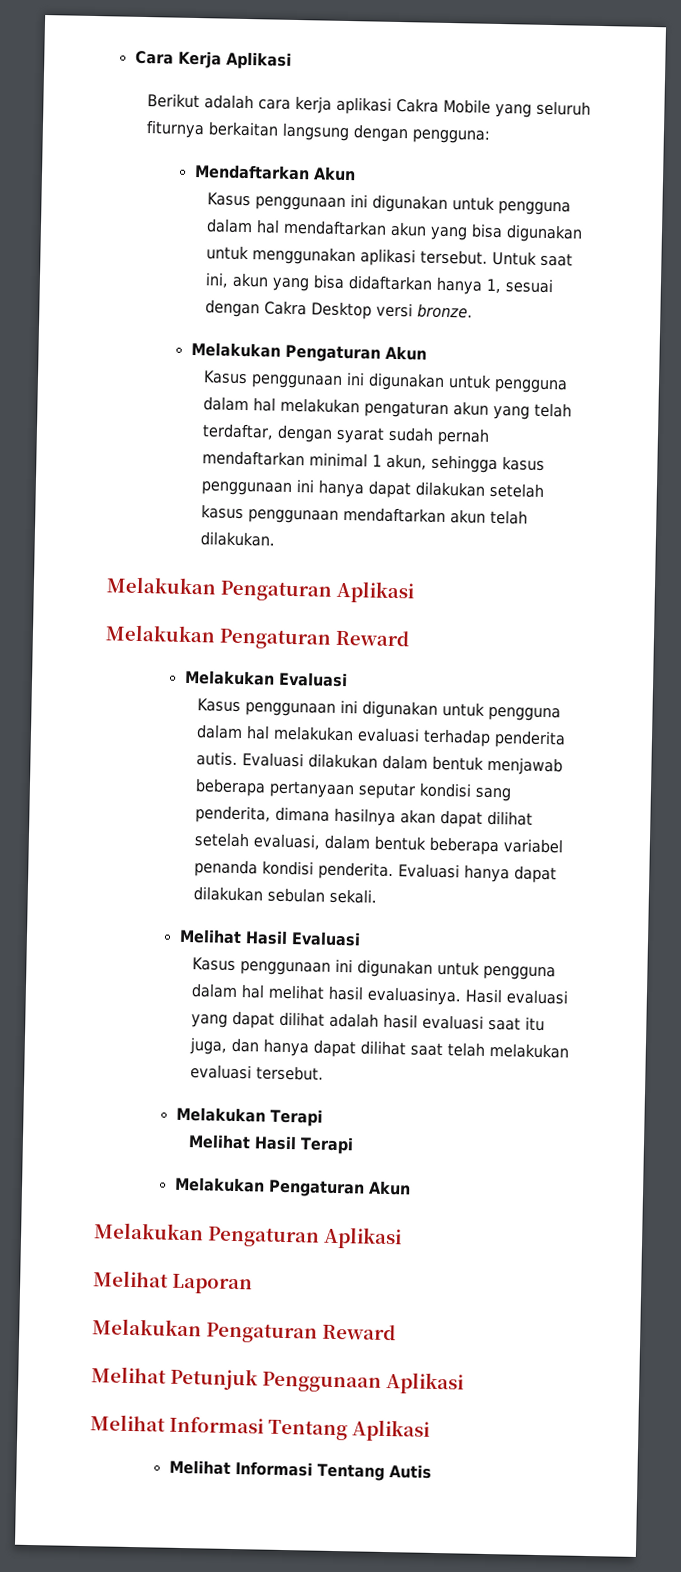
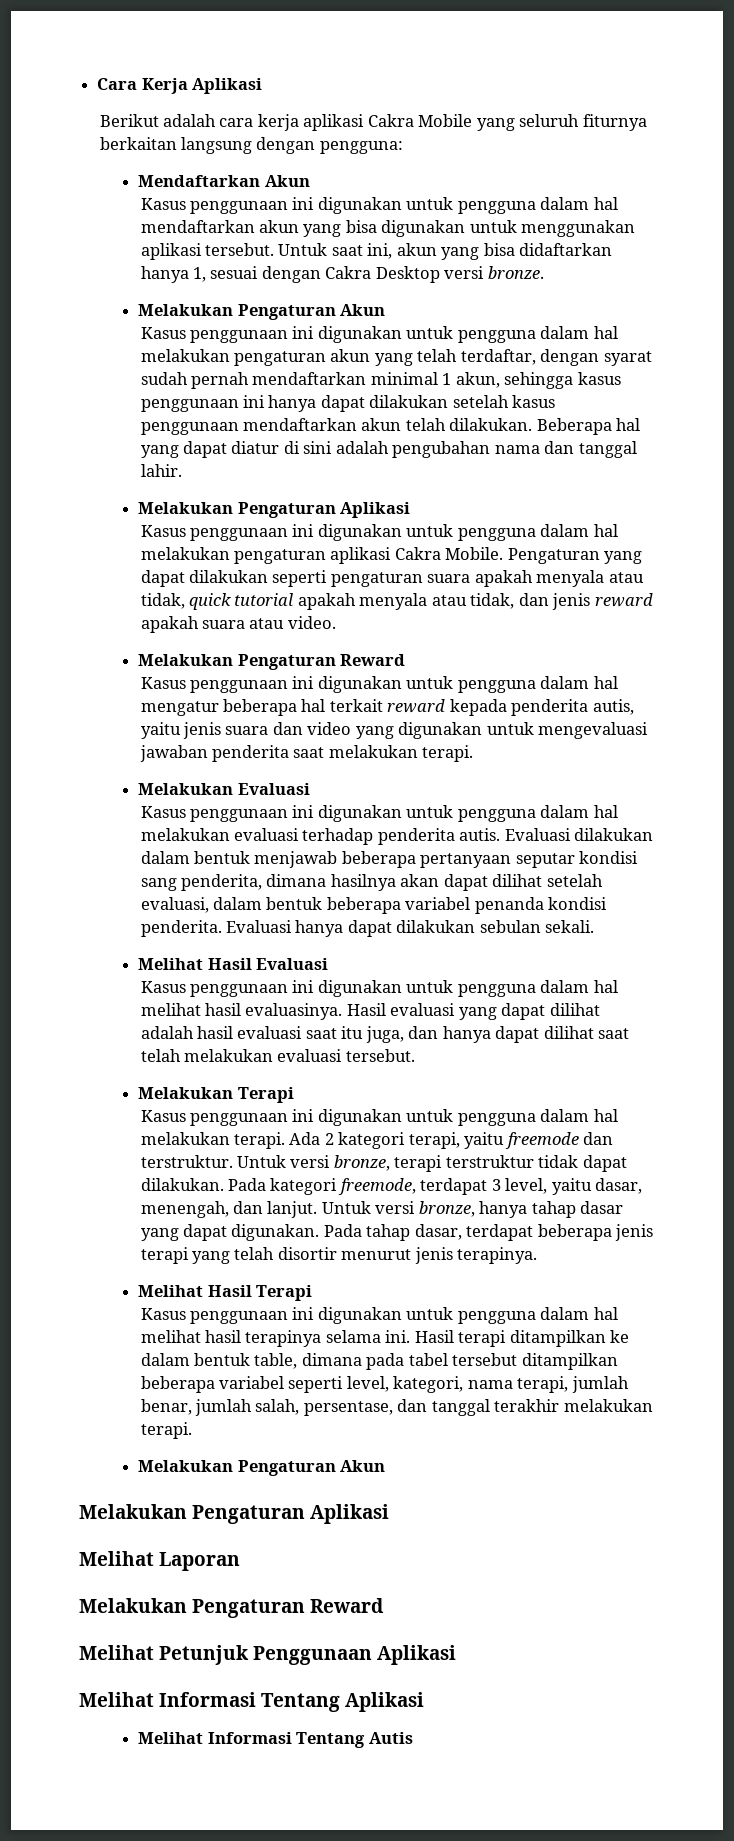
- Kasus penggunaan ini digunakan untuk pengguna dalam hal melakukan pengaturan akun yang telah terdaftar, dengan syarat sudah pernah mendaftarkan minimal 1 akun, sehingga kasus penggunaan ini hanya dapat dilakukan setelah kasus penggunaan mendaftarkan akun telah dilakukan.
+ Kasus penggunaan ini digunakan untuk pengguna dalam hal melakukan pengaturan akun yang telah terdaftar, dengan syarat sudah pernah mendaftarkan minimal 1 akun, sehingga kasus penggunaan ini hanya dapat dilakukan setelah kasus penggunaan mendaftarkan akun telah dilakukan. Beberapa hal yang dapat diatur di sini adalah pengubahan nama dan tanggal lahir.
  Melakukan Pengaturan Aplikasi
+ Kasus penggunaan ini digunakan untuk pengguna dalam hal melakukan pengaturan aplikasi Cakra Mobile. Pengaturan yang dapat dilakukan seperti pengaturan suara apakah menyala atau tidak, quick tutorial apakah menyala atau tidak, dan jenis reward apakah suara atau video.
  Melakukan Pengaturan Reward
+ Kasus penggunaan ini digunakan untuk pengguna dalam hal mengatur beberapa hal terkait reward kepada penderita autis, yaitu jenis suara dan video yang digunakan untuk mengevaluasi jawaban penderita saat melakukan terapi.
+ Kasus penggunaan ini digunakan untuk pengguna dalam hal melakukan terapi. Ada 2 kategori terapi, yaitu freemode dan terstruktur. Untuk versi bronze, terapi terstruktur tidak dapat dilakukan. Pada kategori freemode, terdapat 3 level, yaitu dasar, menengah, dan lanjut. Untuk versi bronze, hanya tahap dasar yang dapat digunakan. Pada tahap dasar, terdapat beberapa jenis terapi yang telah disortir menurut jenis terapinya.
  Melihat Hasil Terapi
+ Kasus penggunaan ini digunakan untuk pengguna dalam hal melihat hasil terapinya selama ini. Hasil terapi ditampilkan ke dalam bentuk table, dimana pada tabel tersebut ditampilkan beberapa variabel seperti level, kategori, nama terapi, jumlah benar, jumlah salah, persentase, dan tanggal terakhir melakukan terapi.

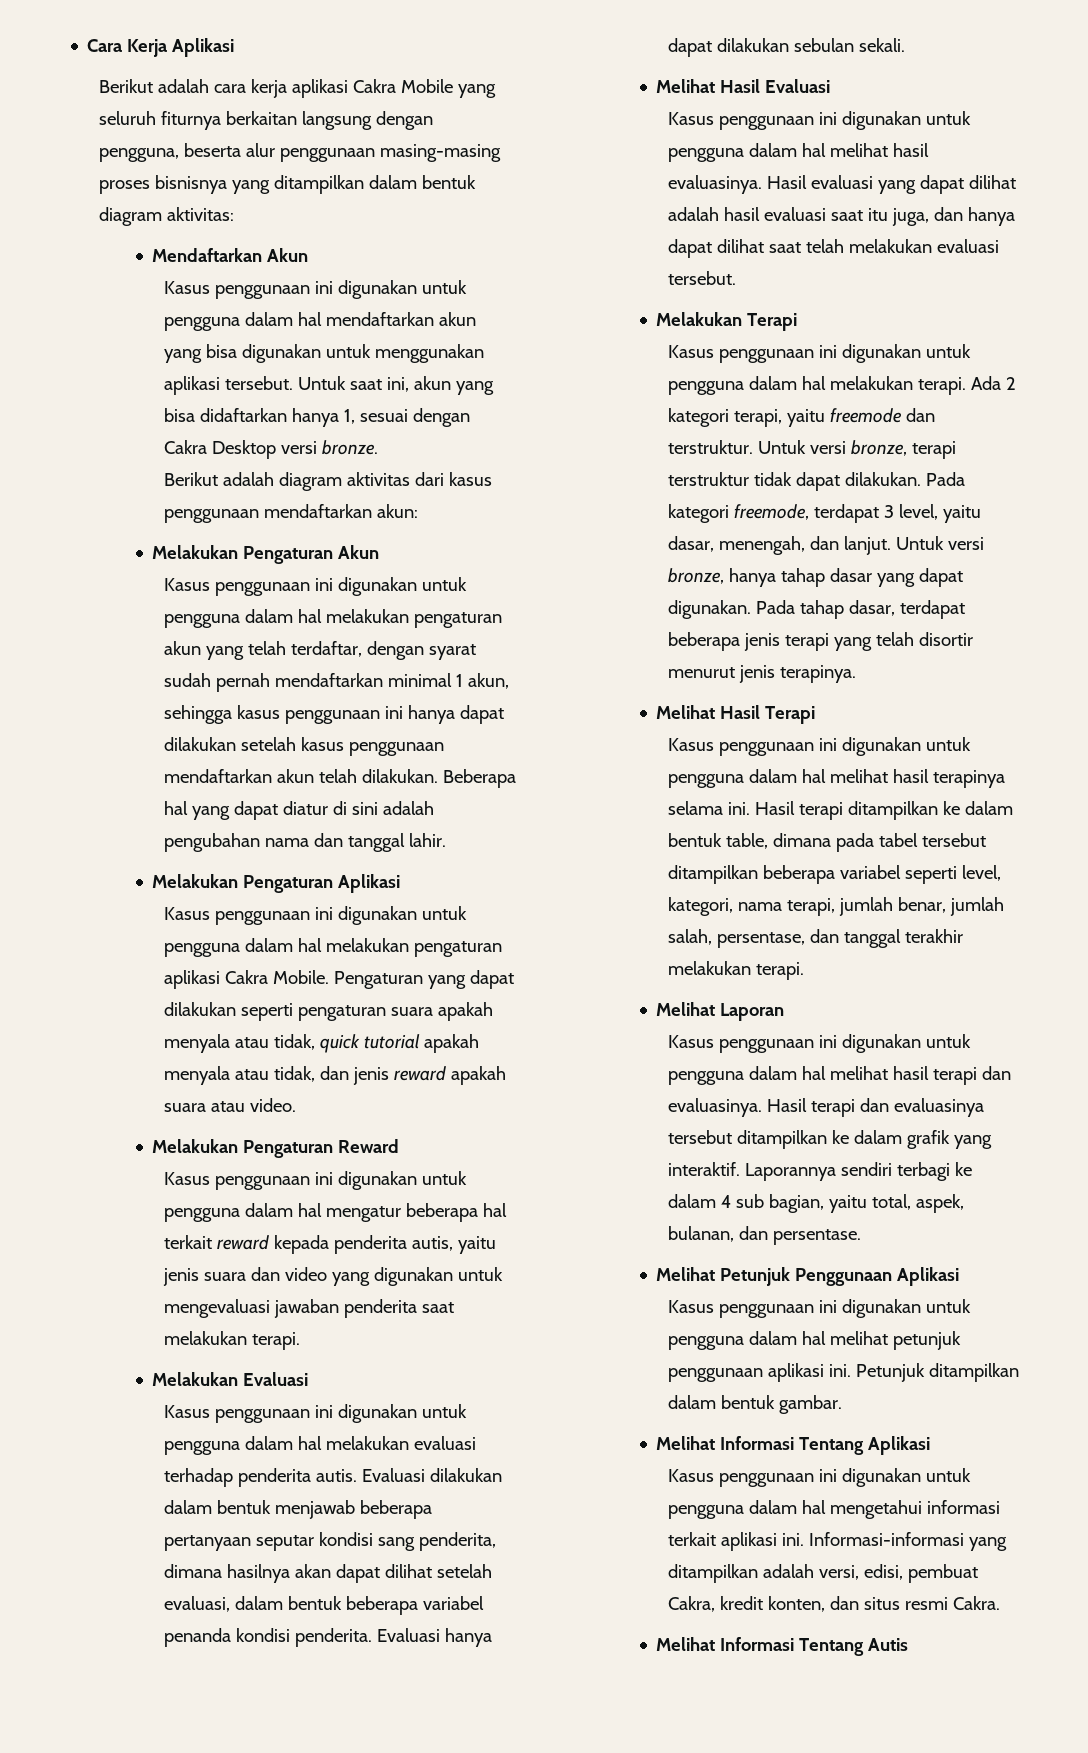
- Berikut adalah cara kerja aplikasi Cakra Mobile yang seluruh fiturnya berkaitan langsung dengan pengguna:
+ Berikut adalah cara kerja aplikasi Cakra Mobile yang seluruh fiturnya berkaitan langsung dengan pengguna, beserta alur penggunaan masing-masing proses bisnisnya yang ditampilkan dalam bentuk diagram aktivitas:
+ Berikut adalah diagram aktivitas dari kasus penggunaan mendaftarkan akun:
  Hasil terapi ditampilkan ke dalam bentuk table, dimana pada tabel tersebut ditampilkan beberapa variabel seperti level, kategori, nama terapi, jumlah benar, jumlah salah, persentase, dan tanggal terakhir melakukan terapi.
- Melakukan Pengaturan Akun
- Melakukan Pengaturan Aplikasi
  Melihat Laporan
- Melakukan Pengaturan Reward
+ Kasus penggunaan ini digunakan untuk pengguna dalam hal melihat hasil terapi dan evaluasinya. Hasil terapi dan evaluasinya tersebut ditampilkan ke dalam grafik yang interaktif. Laporannya sendiri terbagi ke dalam 4 sub bagian, yaitu total, aspek, bulanan, dan persentase.
  Melihat Petunjuk Penggunaan Aplikasi
+ Kasus penggunaan ini digunakan untuk pengguna dalam hal melihat petunjuk penggunaan aplikasi ini. Petunjuk ditampilkan dalam bentuk gambar.
  Melihat Informasi Tentang Aplikasi
+ Kasus penggunaan ini digunakan untuk pengguna dalam hal mengetahui informasi terkait aplikasi ini. Informasi-informasi yang ditampilkan adalah versi, edisi, pembuat Cakra, kredit konten, dan situs resmi Cakra.

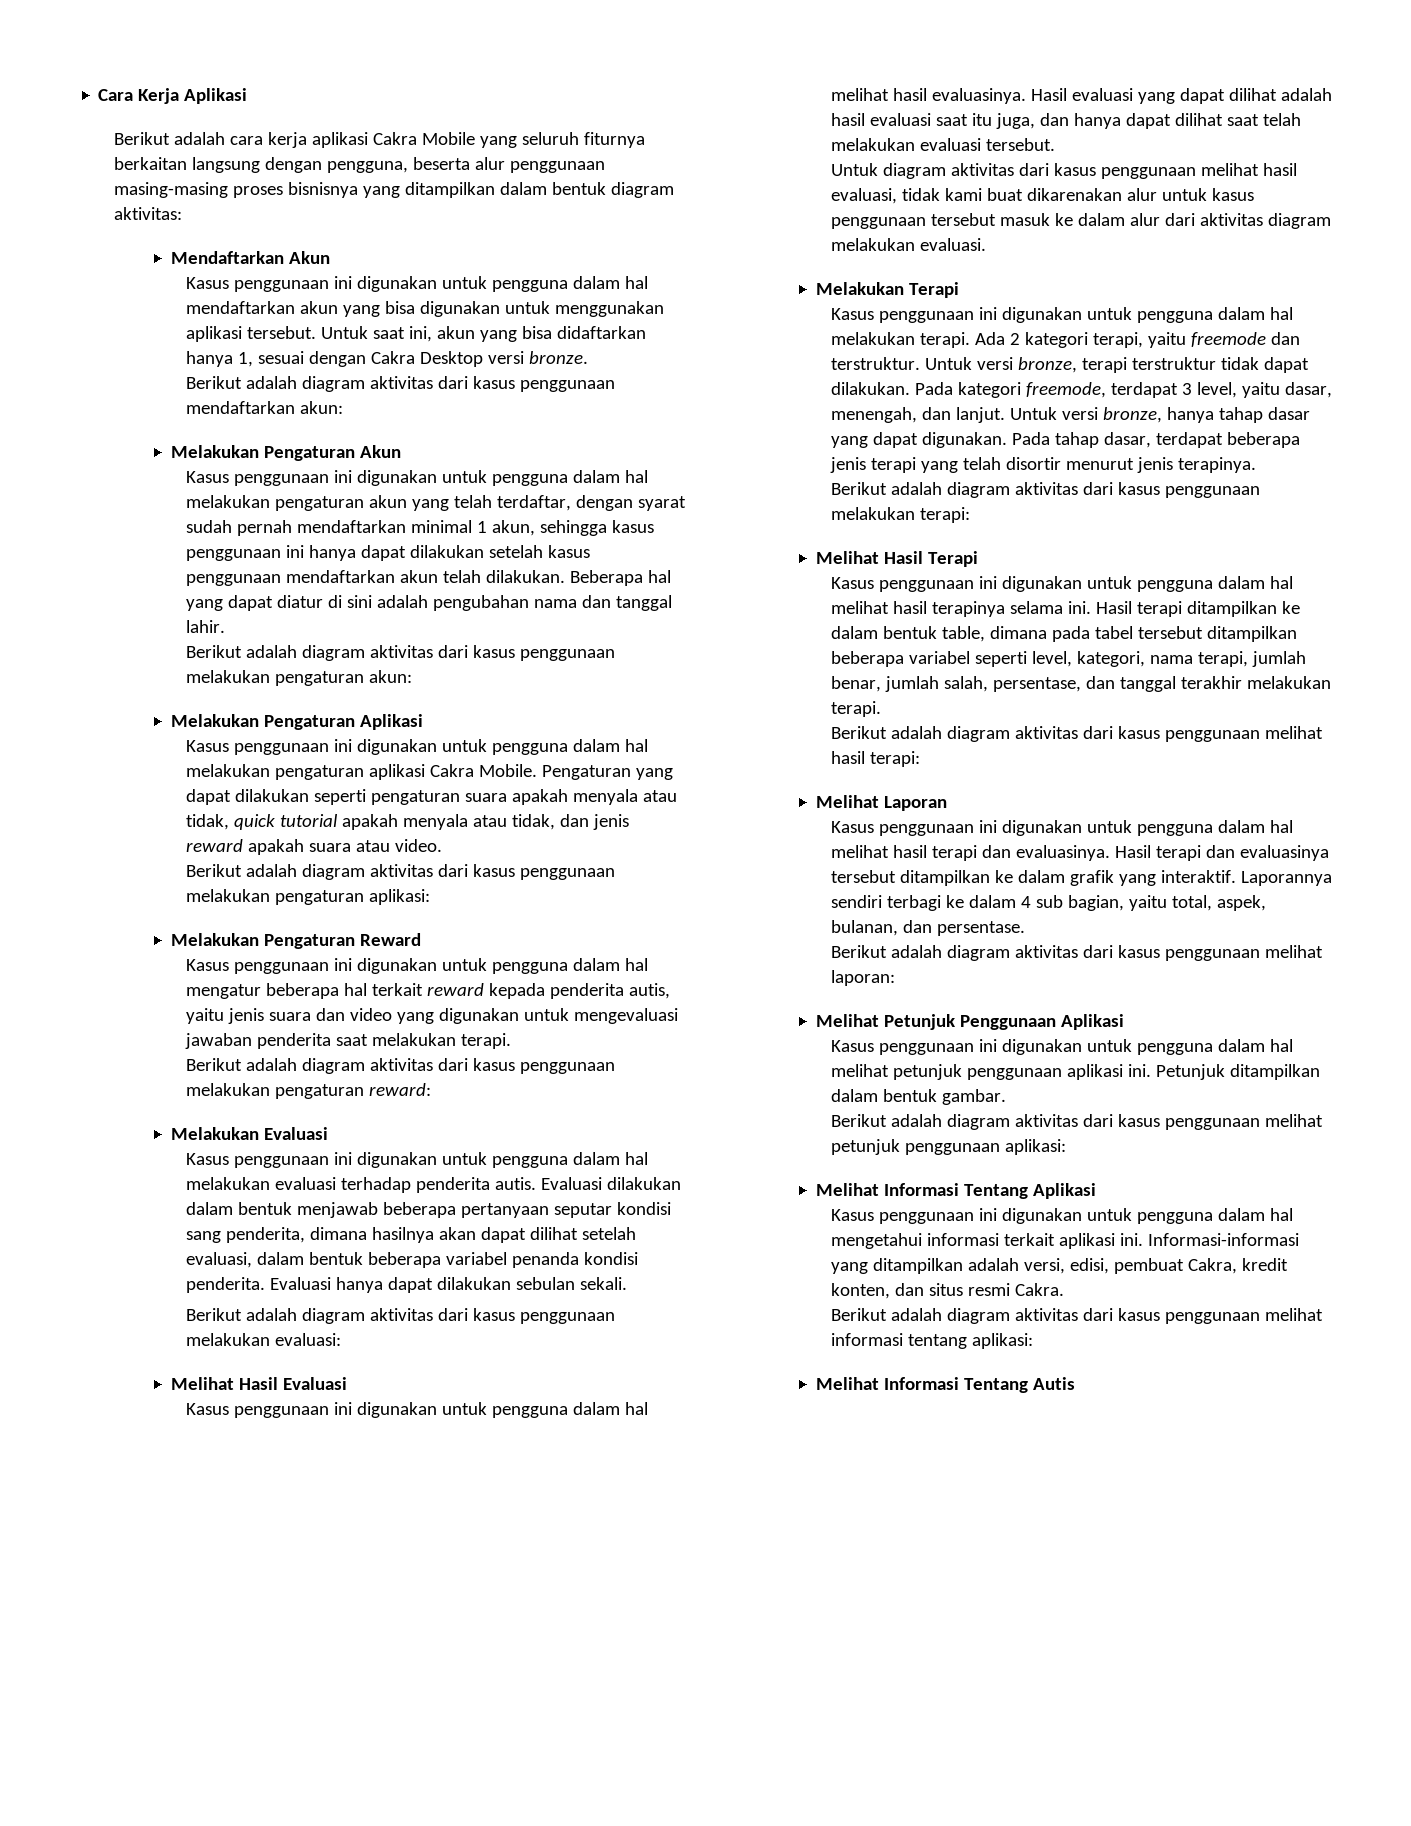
+ Berikut adalah diagram aktivitas dari kasus penggunaan melakukan pengaturan akun:
+ Berikut adalah diagram aktivitas dari kasus penggunaan melakukan pengaturan aplikasi:
+ Berikut adalah diagram aktivitas dari kasus penggunaan melakukan pengaturan reward:
+ Berikut adalah diagram aktivitas dari kasus penggunaan melakukan evaluasi:
+ Untuk diagram aktivitas dari kasus penggunaan melihat hasil evaluasi, tidak kami buat dikarenakan alur untuk kasus penggunaan tersebut masuk ke dalam alur dari aktivitas diagram melakukan evaluasi.
+ Berikut adalah diagram aktivitas dari kasus penggunaan melakukan terapi:
+ Berikut adalah diagram aktivitas dari kasus penggunaan melihat hasil terapi:
+ Berikut adalah diagram aktivitas dari kasus penggunaan melihat laporan:
+ Berikut adalah diagram aktivitas dari kasus penggunaan melihat petunjuk penggunaan aplikasi:
+ Berikut adalah diagram aktivitas dari kasus penggunaan melihat informasi tentang aplikasi:

